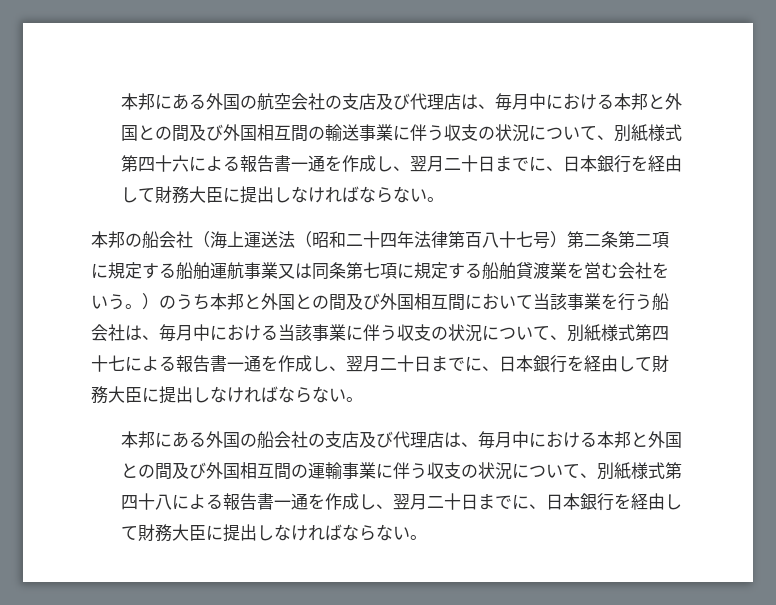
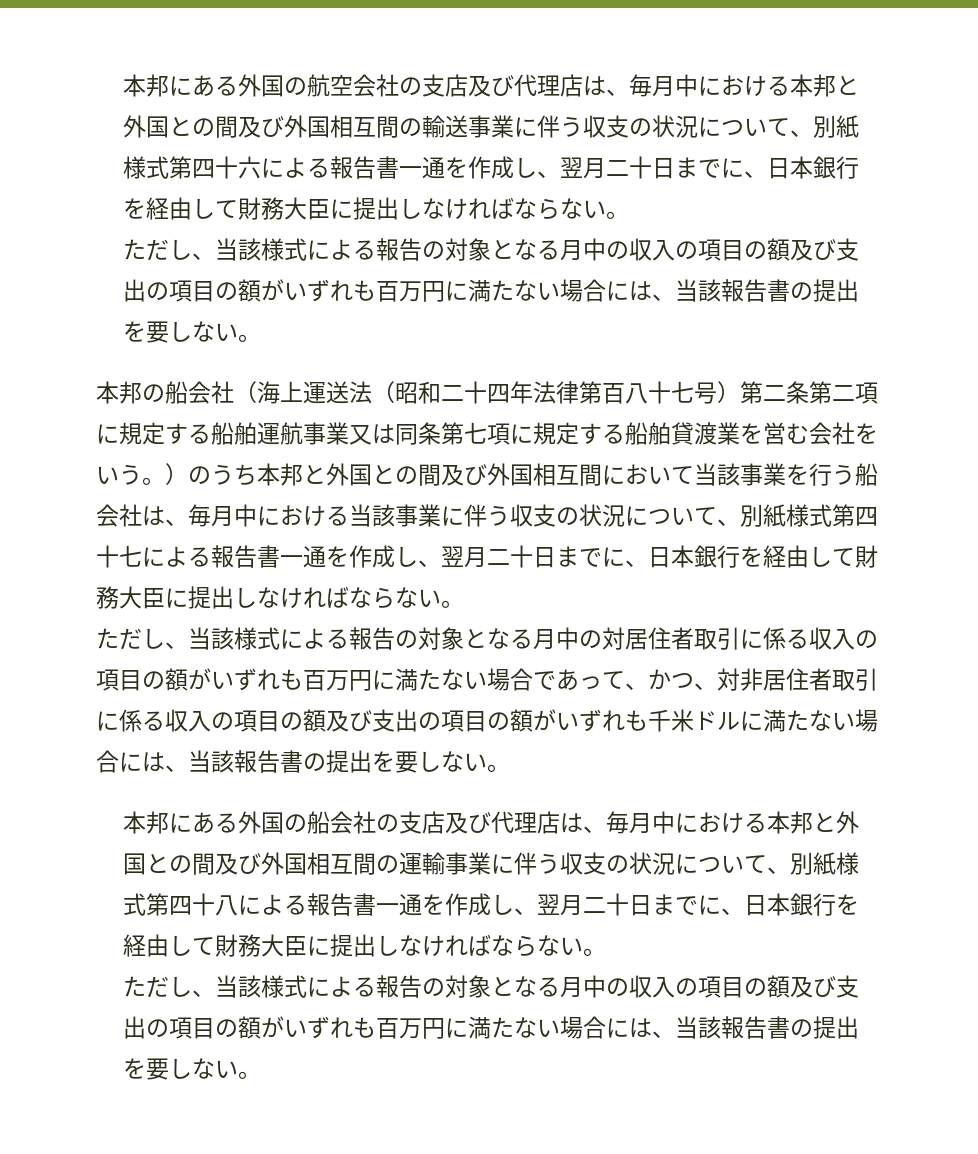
  本邦にある外国の航空会社の支店及び代理店は、毎月中における本邦と外国との間及び外国相互間の輸送事業に伴う収支の状況について、別紙様式第四十六による報告書一通を作成し、翌月二十日までに、日本銀行を経由して財務大臣に提出しなければならない。
+ ただし、当該様式による報告の対象となる月中の収入の項目の額及び支出の項目の額がいずれも百万円に満たない場合には、当該報告書の提出を要しない。
+ ただし、当該様式による報告の対象となる月中の対居住者取引に係る収入の項目の額がいずれも百万円に満たない場合であって、かつ、対非居住者取引に係る収入の項目の額及び支出の項目の額がいずれも千米ドルに満たない場合には、当該報告書の提出を要しない。
  本邦にある外国の船会社の支店及び代理店は、毎月中における本邦と外国との間及び外国相互間の運輸事業に伴う収支の状況について、別紙様式第四十八による報告書一通を作成し、翌月二十日までに、日本銀行を経由して財務大臣に提出しなければならない。
+ ただし、当該様式による報告の対象となる月中の収入の項目の額及び支出の項目の額がいずれも百万円に満たない場合には、当該報告書の提出を要しない。

